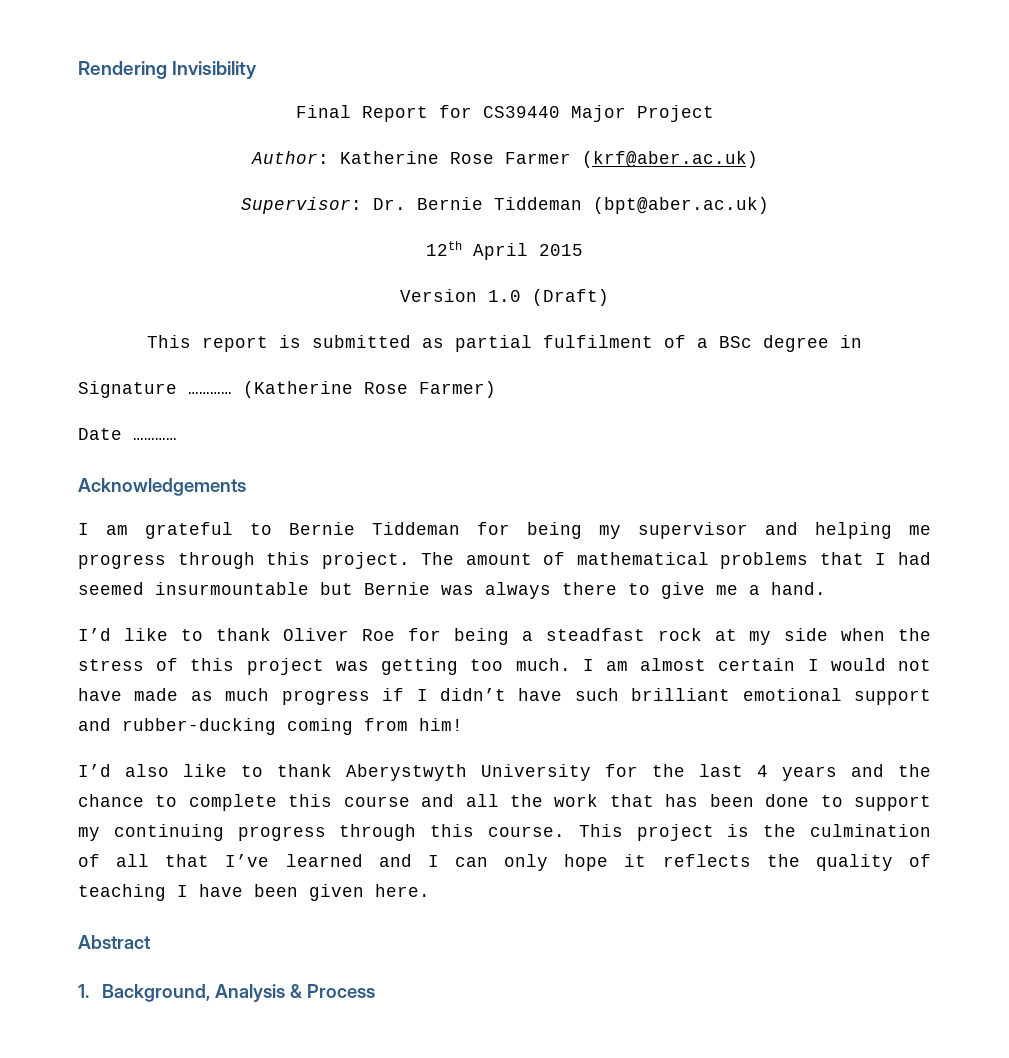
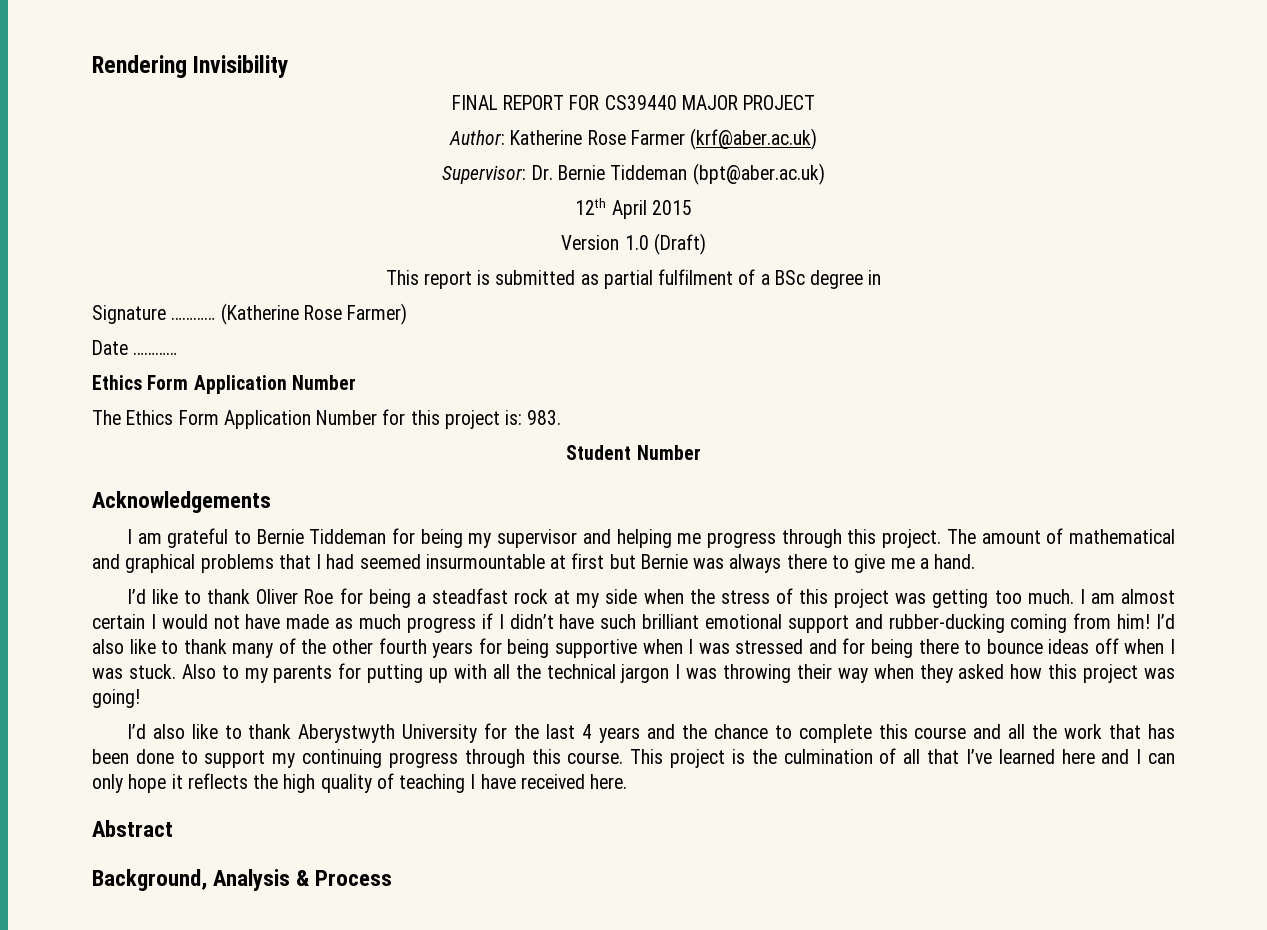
- Final Report for CS39440 Major Project
+ FINAL REPORT FOR CS39440 MAJOR PROJECT
  Date …………
+ Ethics Form Application Number
+ The Ethics Form Application Number for this project is: 983.
+ Student Number
- The amount of mathematical problems that I had seemed insurmountable but Bernie was always there to give me a hand.
+ The amount of mathematical and graphical problems that I had seemed insurmountable at first but Bernie was always there to give me a hand.
+ I’d also like to thank many of the other fourth years for being supportive when I was stressed and for being there to bounce ideas off when I was stuck. Also to my parents for putting up with all the technical jargon I was throwing their way when they asked how this project was going!
- This project is the culmination of all that I’ve learned and I can only hope it reflects the quality of teaching I have been given here.
+ This project is the culmination of all that I’ve learned here and I can only hope it reflects the high quality of teaching I have received here.
- 1. Background, Analysis & Process
+ Background, Analysis & Process

